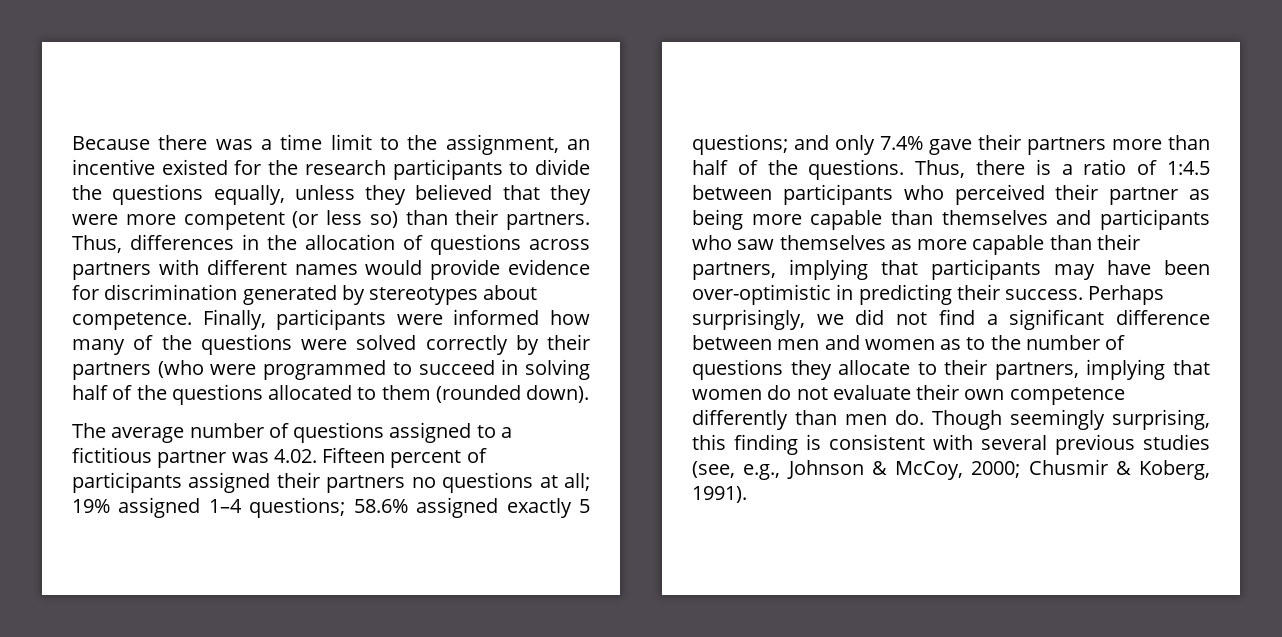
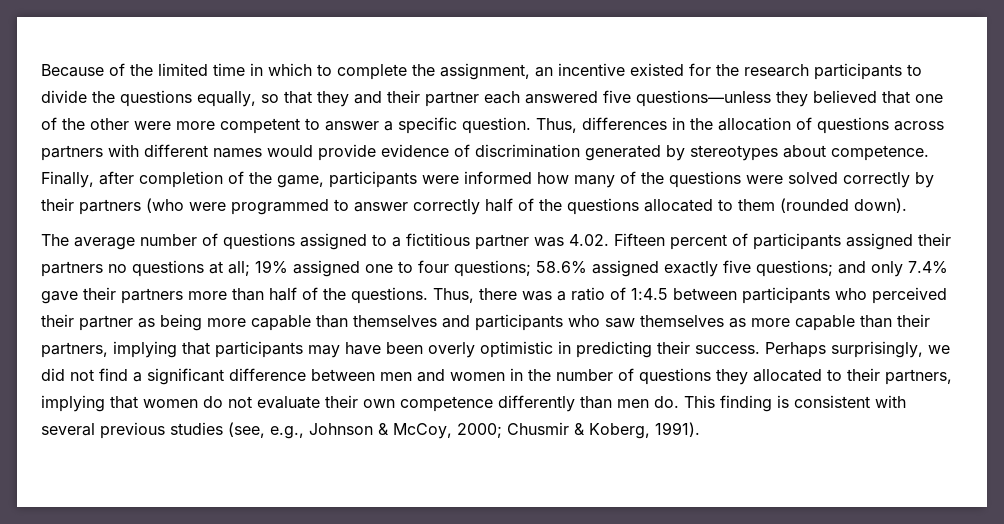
- Because there was a time limit to the assignment, an incentive existed for the research participants to divide the questions equally, unless they believed that they were more competent (or less so) than their partners.
+ Because of the limited time in which to complete the assignment, an incentive existed for the research participants to divide the questions equally, so that they and their partner each answered five questions—unless they believed that one of the other were more competent to answer a specific question.
- Thus, differences in the allocation of questions across partners with different names would provide evidence for discrimination generated by stereotypes about competence.
+ Thus, differences in the allocation of questions across partners with different names would provide evidence of discrimination generated by stereotypes about competence.
- Finally, participants were informed how many of the questions were solved correctly by their partners (who were programmed to succeed in solving half of the questions allocated to them (rounded down).
+ Finally, after completion of the game, participants were informed how many of the questions were solved correctly by their partners (who were programmed to answer correctly half of the questions allocated to them (rounded down).
- The average number of questions assigned to a fictitious partner was 4.02. Fifteen percent of participants assigned their partners no questions at all; 19% assigned 1–4 questions; 58.6% assigned exactly 5 questions; and only 7.4% gave their partners more than half of the questions.
+ The average number of questions assigned to a fictitious partner was 4.02. Fifteen percent of participants assigned their partners no questions at all; 19% assigned one to four questions; 58.6% assigned exactly five questions; and only 7.4% gave their partners more than half of the questions.
- Thus, there is a ratio of 1:4.5 between participants who perceived their partner as being more capable than themselves and participants who saw themselves as more capable than their partners, implying that participants may have been over-optimistic in predicting their success.
+ Thus, there was a ratio of 1:4.5 between participants who perceived their partner as being more capable than themselves and participants who saw themselves as more capable than their partners, implying that participants may have been overly optimistic in predicting their success.
- Perhaps surprisingly, we did not find a significant difference between men and women as to the number of questions they allocate to their partners, implying that women do not evaluate their own competence differently than men do.
+ Perhaps surprisingly, we did not find a significant difference between men and women in the number of questions they allocated to their partners, implying that women do not evaluate their own competence differently than men do.
- Though seemingly surprising, this finding is consistent with several previous studies (see, e.g., Johnson & McCoy, 2000; Chusmir & Koberg, 1991).
+ This finding is consistent with several previous studies (see, e.g., Johnson & McCoy, 2000; Chusmir & Koberg, 1991).

